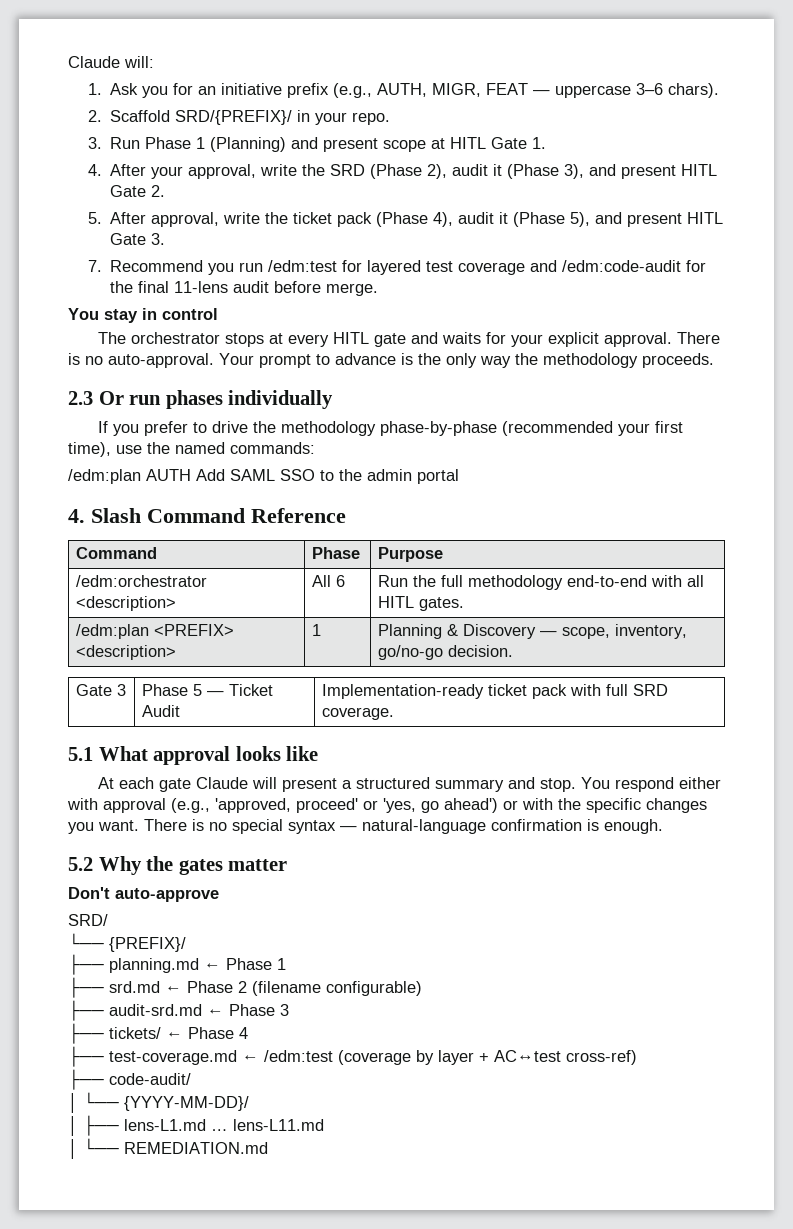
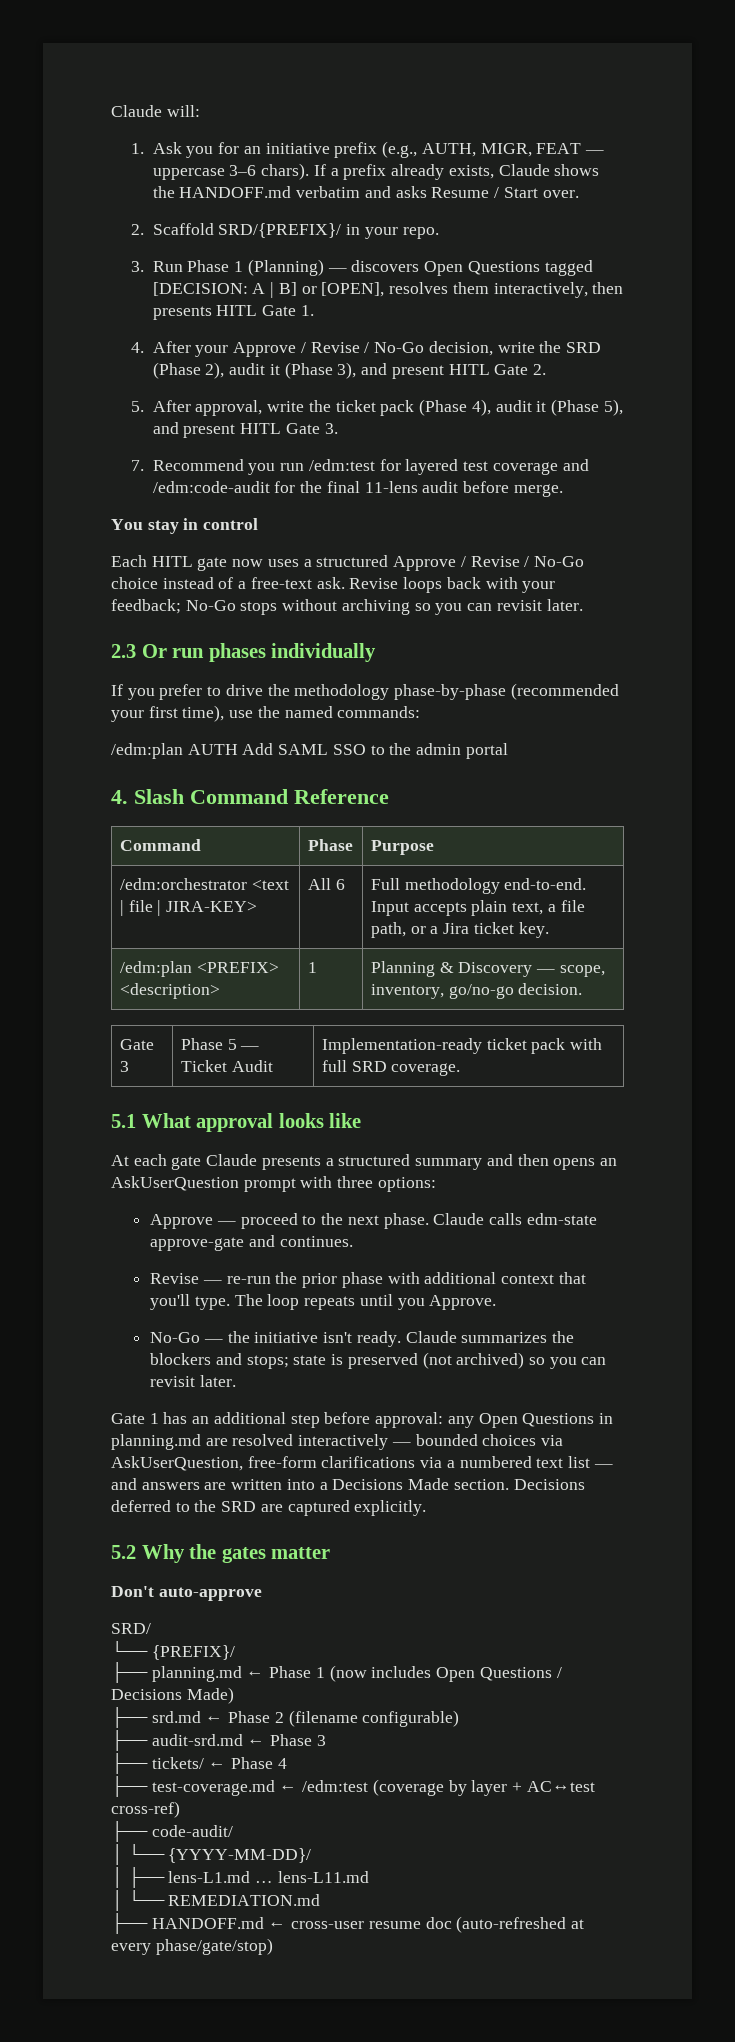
+ If a prefix already exists, Claude shows the HANDOFF.md verbatim and asks Resume / Start over.
- 3. Run Phase 1 (Planning) and present scope at HITL Gate 1.
+ 3. Run Phase 1 (Planning) — discovers Open Questions tagged [DECISION: A | B] or [OPEN], resolves them interactively, then presents HITL Gate 1.
- 4. After your approval, write the SRD (Phase 2), audit it (Phase 3), and present HITL Gate 2.
+ 4. After your Approve / Revise / No-Go decision, write the SRD (Phase 2), audit it (Phase 3), and present HITL Gate 2.
- The orchestrator stops at every HITL gate and waits for your explicit approval. There is no auto-approval. Your prompt to advance is the only way the methodology proceeds.
+ Each HITL gate now uses a structured Approve / Revise / No-Go choice instead of a free-text ask. Revise loops back with your feedback; No-Go stops without archiving so you can revisit later.
- /edm:orchestrator <description> | All 6 | Run the full methodology end-to-end with all HITL gates.
+ /edm:orchestrator <text | file | JIRA-KEY> | All 6 | Full methodology end-to-end. Input accepts plain text, a file path, or a Jira ticket key.
- At each gate Claude will present a structured summary and stop. You respond either with approval (e.g., 'approved, proceed' or 'yes, go ahead') or with the specific changes you want. There is no special syntax — natural-language confirmation is enough.
+ At each gate Claude presents a structured summary and then opens an AskUserQuestion prompt with three options:
+ Approve — proceed to the next phase. Claude calls edm-state approve-gate and continues.
+ Revise — re-run the prior phase with additional context that you'll type. The loop repeats until you Approve.
+ No-Go — the initiative isn't ready. Claude summarizes the blockers and stops; state is preserved (not archived) so you can revisit later.
+ Gate 1 has an additional step before approval: any Open Questions in planning.md are resolved interactively — bounded choices via AskUserQuestion, free-form clarifications via a numbered text list — and answers are written into a Decisions Made section. Decisions deferred to the SRD are captured explicitly.
- ├── planning.md ← Phase 1
+ ├── planning.md ← Phase 1 (now includes Open Questions / Decisions Made)
+ ├── HANDOFF.md ← cross-user resume doc (auto-refreshed at every phase/gate/stop)

